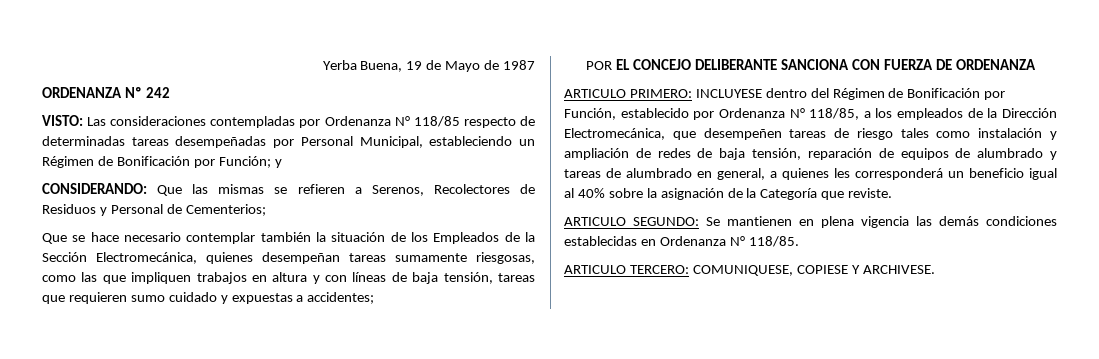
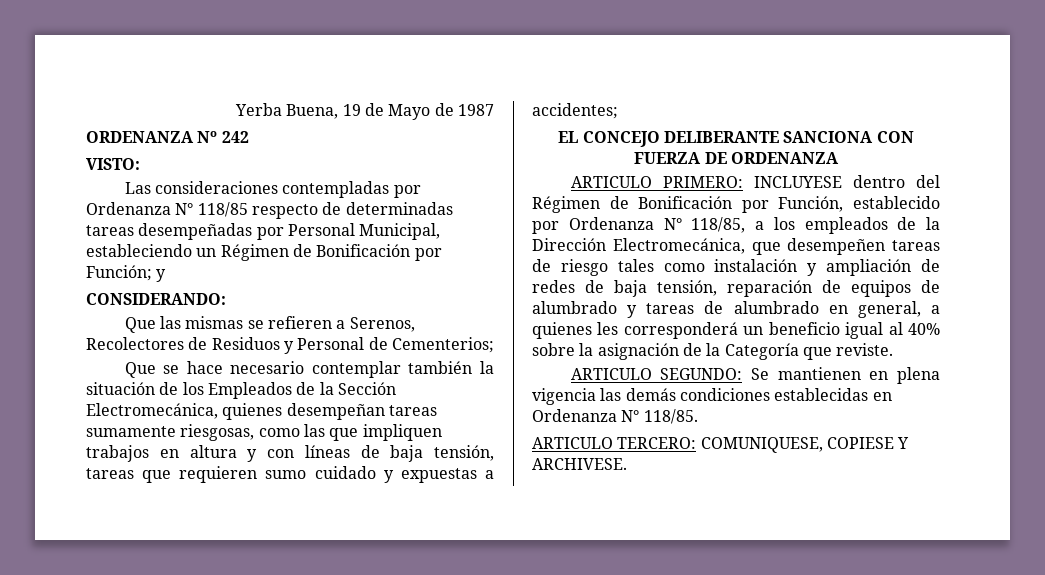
- VISTO: Las consideraciones contempladas por Ordenanza N° 118/85 respecto de determinadas tareas desempeñadas por Personal Municipal, estableciendo un Régimen de Bonificación por Función; y
+ VISTO:
+ Las consideraciones contempladas por Ordenanza N° 118/85 respecto de determinadas tareas desempeñadas por Personal Municipal, estableciendo un Régimen de Bonificación por Función; y
- CONSIDERANDO: Que las mismas se refieren a Serenos, Recolectores de Residuos y Personal de Cementerios;
+ CONSIDERANDO:
+ Que las mismas se refieren a Serenos, Recolectores de Residuos y Personal de Cementerios;
- POR EL CONCEJO DELIBERANTE SANCIONA CON FUERZA DE ORDENANZA
+ EL CONCEJO DELIBERANTE SANCIONA CON FUERZA DE ORDENANZA

